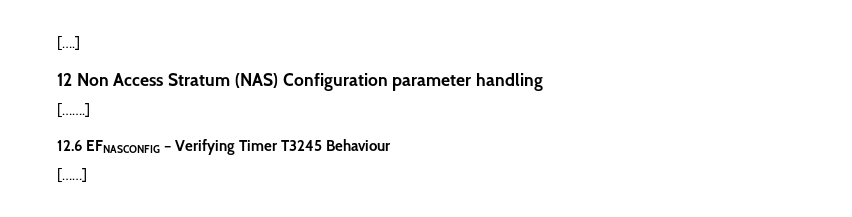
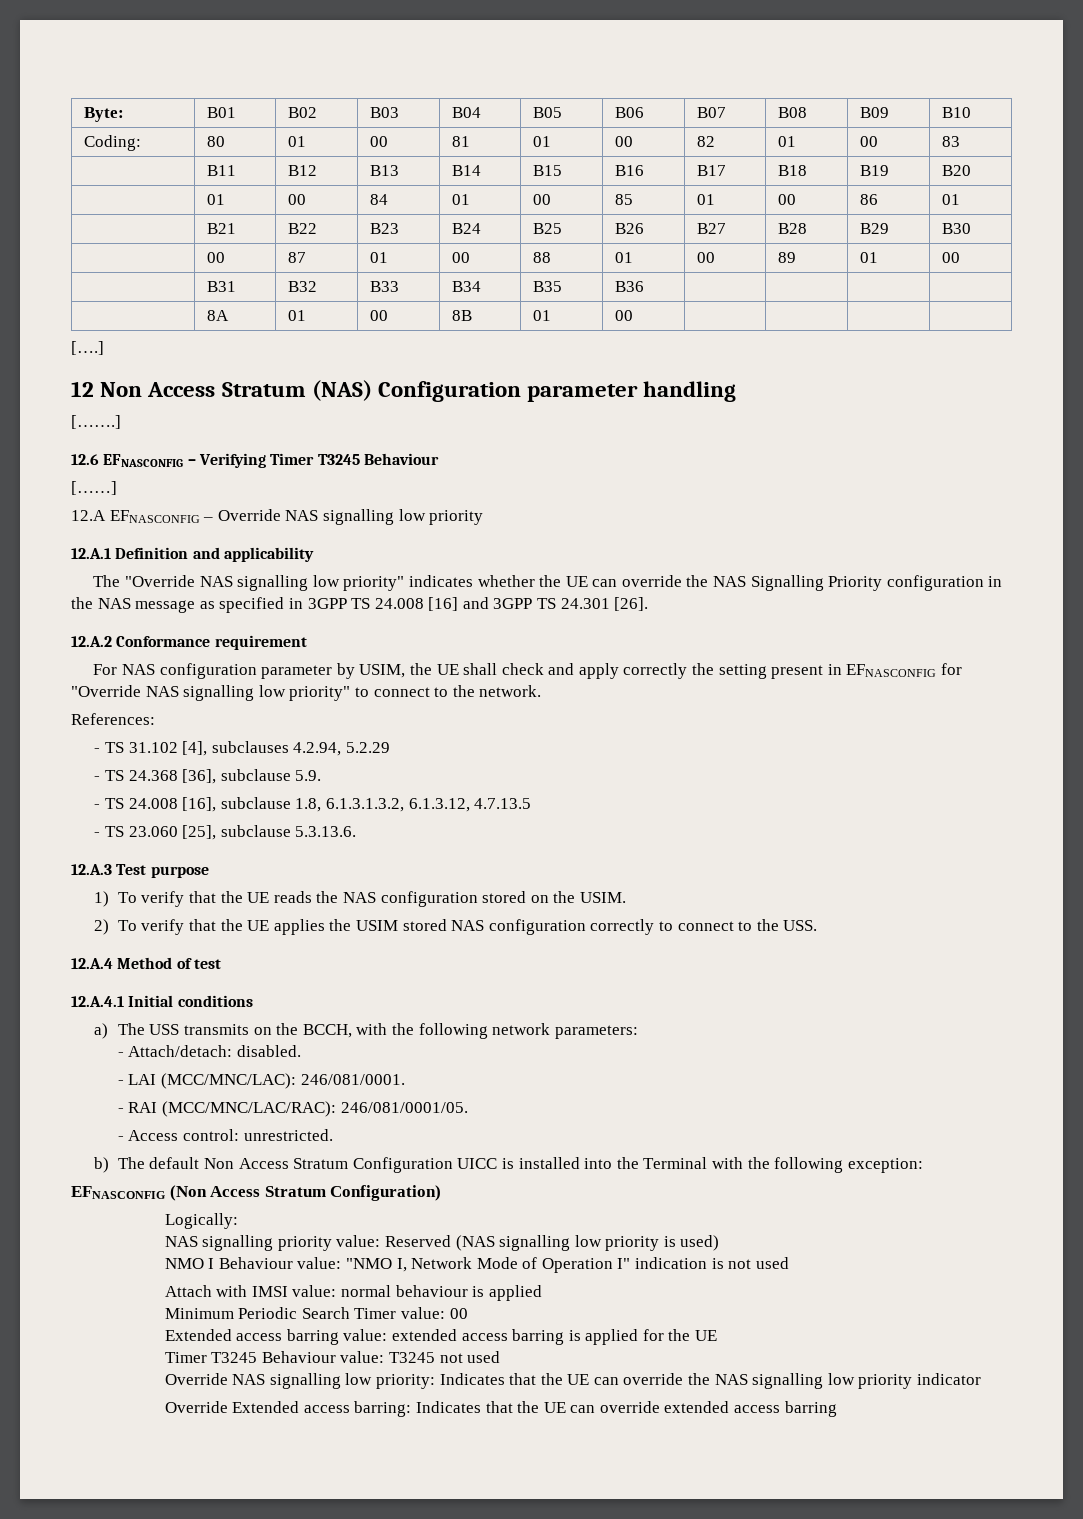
+ Byte: | B01 | B02 | B03 | B04 | B05 | B06 | B07 | B08 | B09 | B10
+ Coding: | 80 | 01 | 00 | 81 | 01 | 00 | 82 | 01 | 00 | 83
+ | B11 | B12 | B13 | B14 | B15 | B16 | B17 | B18 | B19 | B20
+ | 01 | 00 | 84 | 01 | 00 | 85 | 01 | 00 | 86 | 01
+ | B21 | B22 | B23 | B24 | B25 | B26 | B27 | B28 | B29 | B30
+ | 00 | 87 | 01 | 00 | 88 | 01 | 00 | 89 | 01 | 00
+ | B31 | B32 | B33 | B34 | B35 | B36 | | | |
+ | 8A | 01 | 00 | 8B | 01 | 00 | | | |
+ 12.A EFNASCONFIG – Override NAS signalling low priority
+ 12.A.1 Definition and applicability
+ The "Override NAS signalling low priority" indicates whether the UE can override the NAS Signalling Priority configuration in the NAS message as specified in 3GPP TS 24.008 [16] and 3GPP TS 24.301 [26].
+ 12.A.2 Conformance requirement
+ For NAS configuration parameter by USIM, the UE shall check and apply correctly the setting present in EFNASCONFIG for "Override NAS signalling low priority" to connect to the network.
+ References:
+ - TS 31.102 [4], subclauses 4.2.94, 5.2.29
+ - TS 24.368 [36], subclause 5.9.
+ - TS 24.008 [16], subclause 1.8, 6.1.3.1.3.2, 6.1.3.12, 4.7.13.5
+ - TS 23.060 [25], subclause 5.3.13.6.
+ 12.A.3 Test purpose
+ 1) To verify that the UE reads the NAS configuration stored on the USIM.
+ 2) To verify that the UE applies the USIM stored NAS configuration correctly to connect to the USS.
+ 12.A.4 Method of test
+ 12.A.4.1 Initial conditions
+ a) The USS transmits on the BCCH, with the following network parameters:
+ - Attach/detach: disabled.
+ - LAI (MCC/MNC/LAC): 246/081/0001.
+ - RAI (MCC/MNC/LAC/RAC): 246/081/0001/05.
+ - Access control: unrestricted.
+ b) The default Non Access Stratum Configuration UICC is installed into the Terminal with the following exception:
+ EFNASCONFIG (Non Access Stratum Configuration)
+ Logically:
+ NAS signalling priority value: Reserved (NAS signalling low priority is used)
+ NMO I Behaviour value: "NMO I, Network Mode of Operation I" indication is not used
+ Attach with IMSI value: normal behaviour is applied
+ Minimum Periodic Search Timer value: 00
+ Extended access barring value: extended access barring is applied for the UE
+ Timer T3245 Behaviour value: T3245 not used
+ Override NAS signalling low priority: Indicates that the UE can override the NAS signalling low priority indicator
+ Override Extended access barring: Indicates that the UE can override extended access barring

